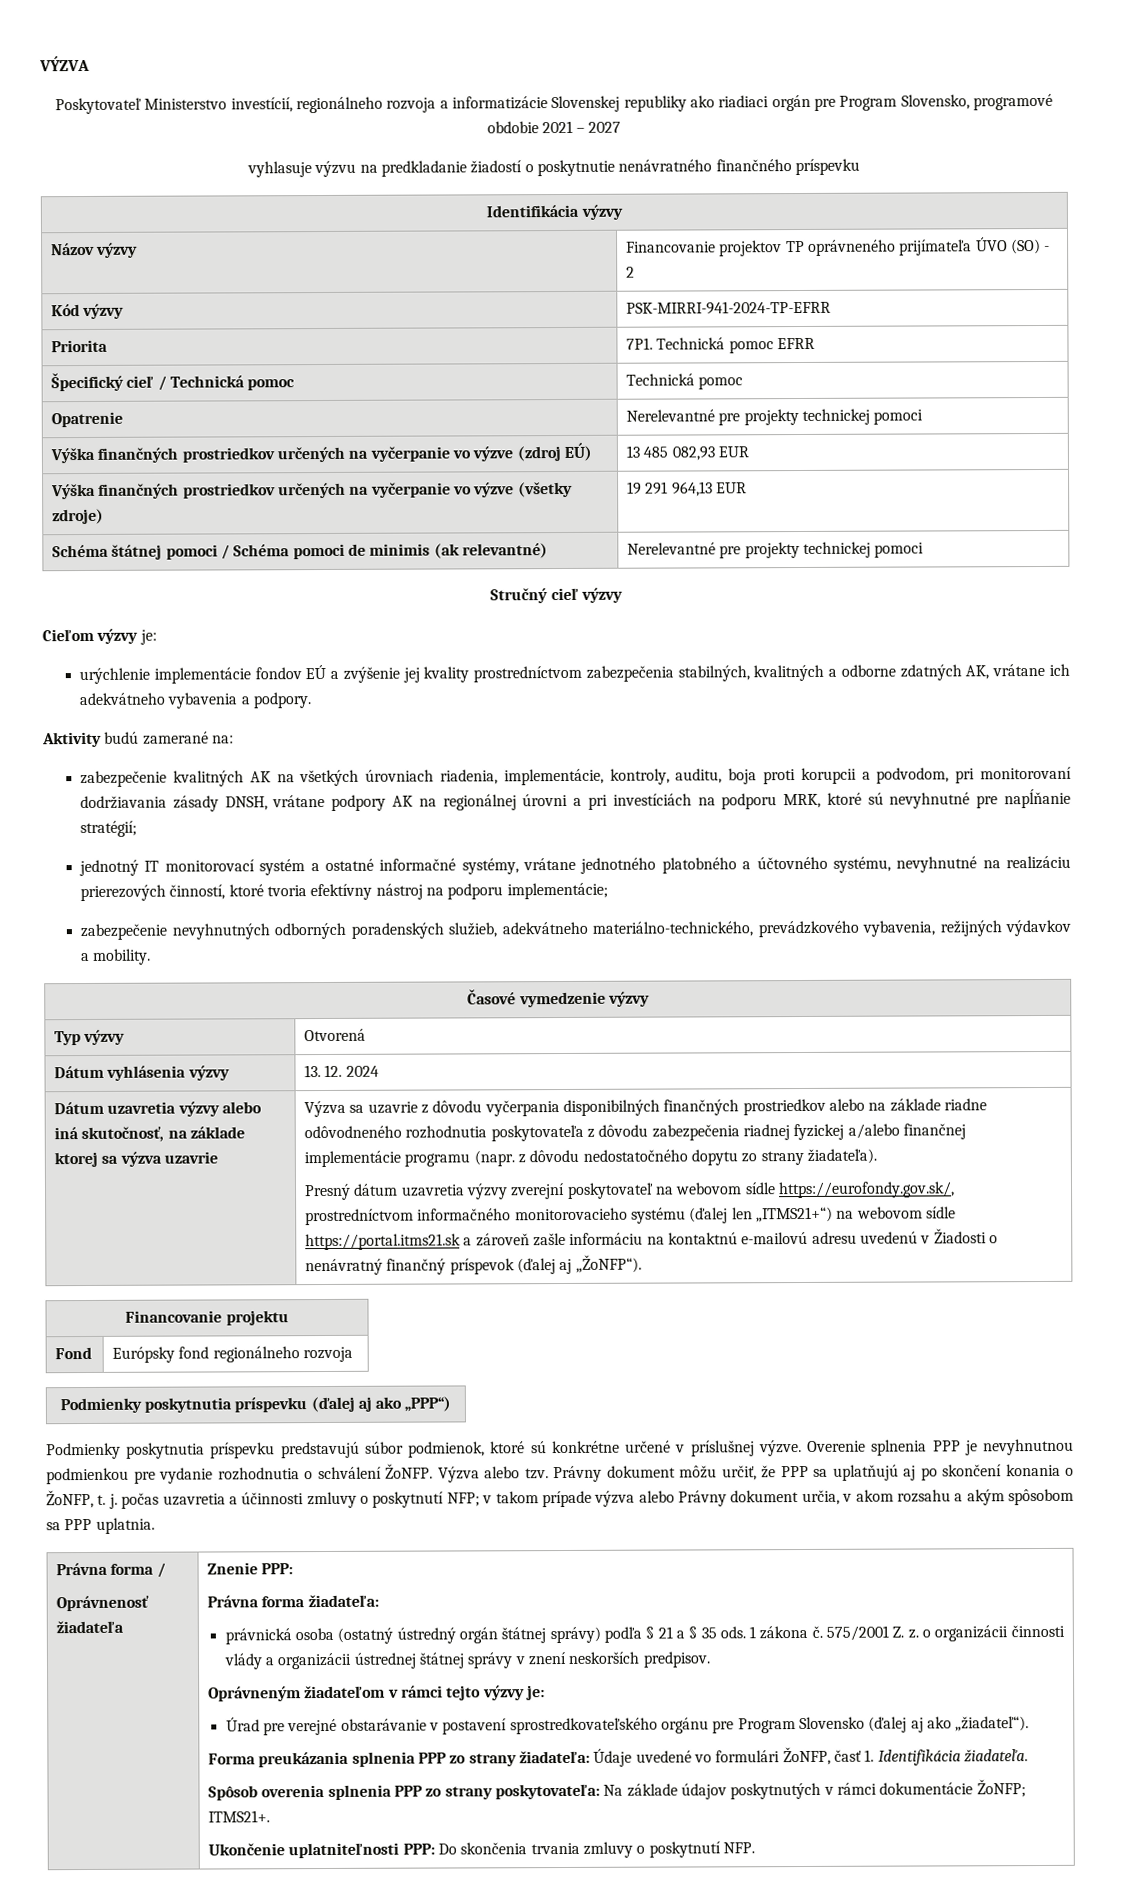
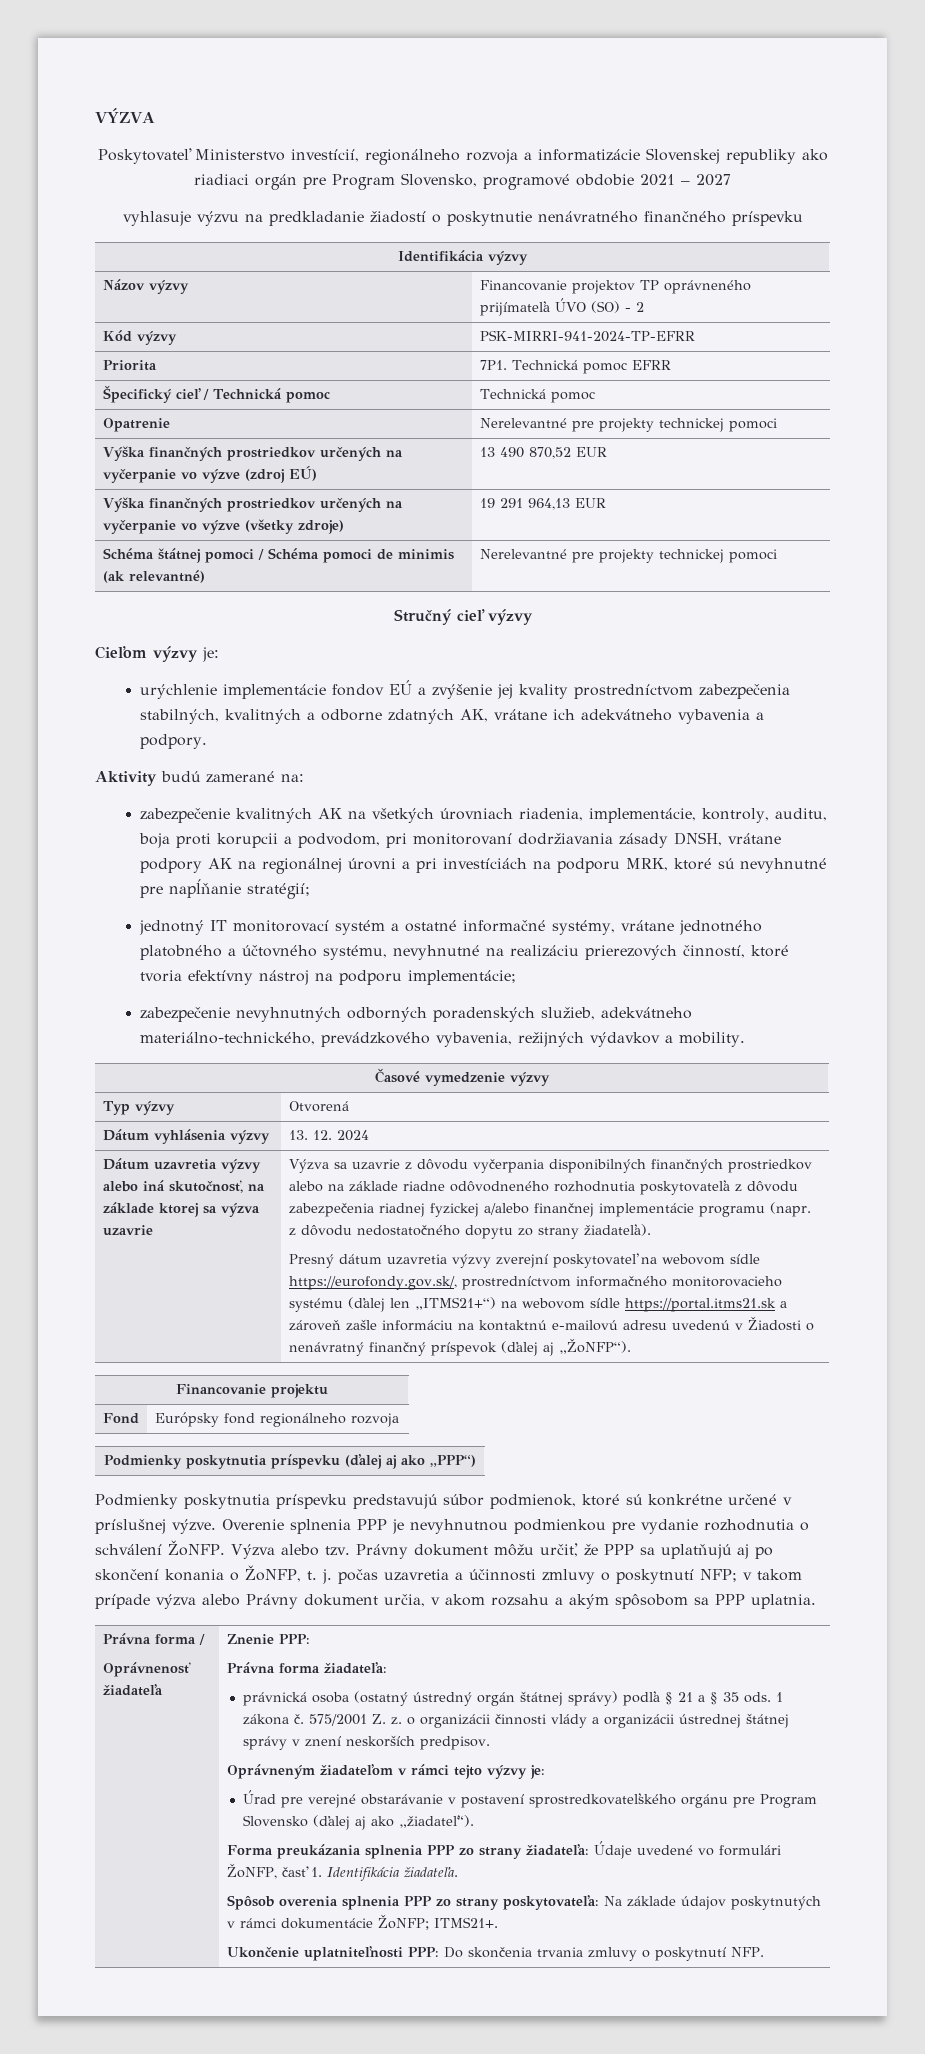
- Výška finančných prostriedkov určených na vyčerpanie vo výzve (zdroj EÚ) | 13 485 082,93 EUR
+ Výška finančných prostriedkov určených na vyčerpanie vo výzve (zdroj EÚ) | 13 490 870,52 EUR

